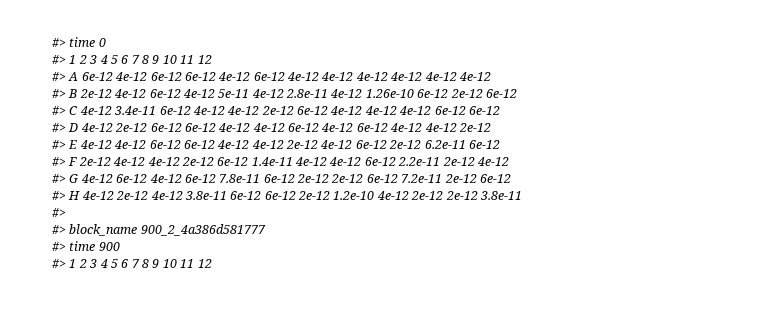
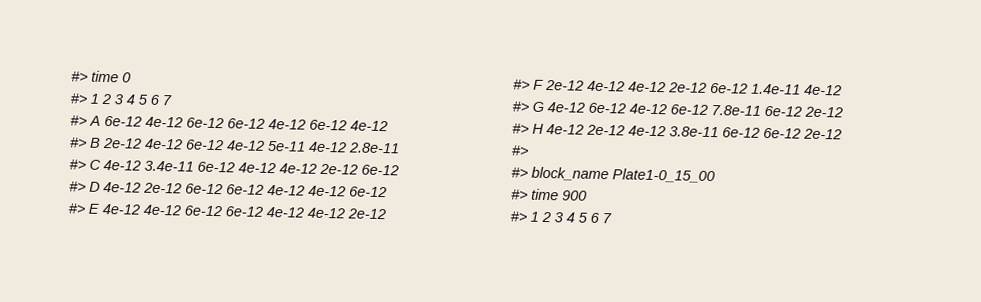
  #> time 0
- #> 1 2 3 4 5 6 7 8 9 10 11 12
+ #> 1 2 3 4 5 6 7
- #> A 6e-12 4e-12 6e-12 6e-12 4e-12 6e-12 4e-12 4e-12 4e-12 4e-12 4e-12 4e-12
+ #> A 6e-12 4e-12 6e-12 6e-12 4e-12 6e-12 4e-12
- #> B 2e-12 4e-12 6e-12 4e-12 5e-11 4e-12 2.8e-11 4e-12 1.26e-10 6e-12 2e-12 6e-12
+ #> B 2e-12 4e-12 6e-12 4e-12 5e-11 4e-12 2.8e-11
- #> C 4e-12 3.4e-11 6e-12 4e-12 4e-12 2e-12 6e-12 4e-12 4e-12 4e-12 6e-12 6e-12
+ #> C 4e-12 3.4e-11 6e-12 4e-12 4e-12 2e-12 6e-12
- #> D 4e-12 2e-12 6e-12 6e-12 4e-12 4e-12 6e-12 4e-12 6e-12 4e-12 4e-12 2e-12
+ #> D 4e-12 2e-12 6e-12 6e-12 4e-12 4e-12 6e-12
- #> E 4e-12 4e-12 6e-12 6e-12 4e-12 4e-12 2e-12 4e-12 6e-12 2e-12 6.2e-11 6e-12
+ #> E 4e-12 4e-12 6e-12 6e-12 4e-12 4e-12 2e-12
- #> F 2e-12 4e-12 4e-12 2e-12 6e-12 1.4e-11 4e-12 4e-12 6e-12 2.2e-11 2e-12 4e-12
+ #> F 2e-12 4e-12 4e-12 2e-12 6e-12 1.4e-11 4e-12
- #> G 4e-12 6e-12 4e-12 6e-12 7.8e-11 6e-12 2e-12 2e-12 6e-12 7.2e-11 2e-12 6e-12
+ #> G 4e-12 6e-12 4e-12 6e-12 7.8e-11 6e-12 2e-12
- #> H 4e-12 2e-12 4e-12 3.8e-11 6e-12 6e-12 2e-12 1.2e-10 4e-12 2e-12 2e-12 3.8e-11
+ #> H 4e-12 2e-12 4e-12 3.8e-11 6e-12 6e-12 2e-12
- #> block_name 900_2_4a386d581777
+ #> block_name Plate1-0_15_00
  #> time 900
- #> 1 2 3 4 5 6 7 8 9 10 11 12
+ #> 1 2 3 4 5 6 7

